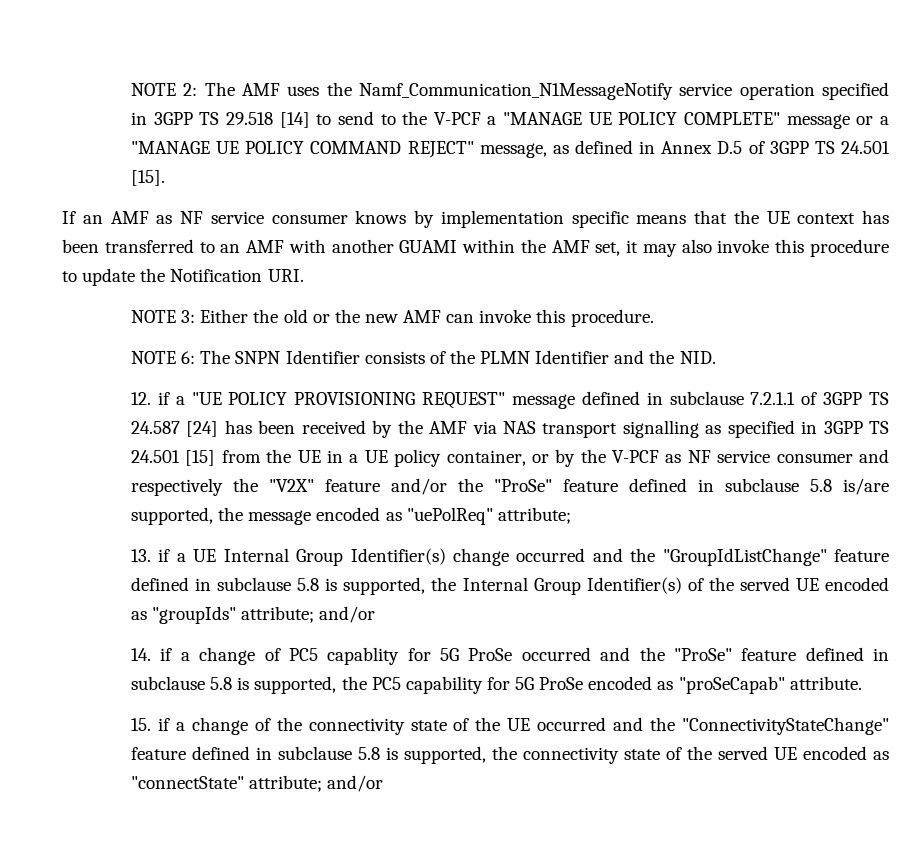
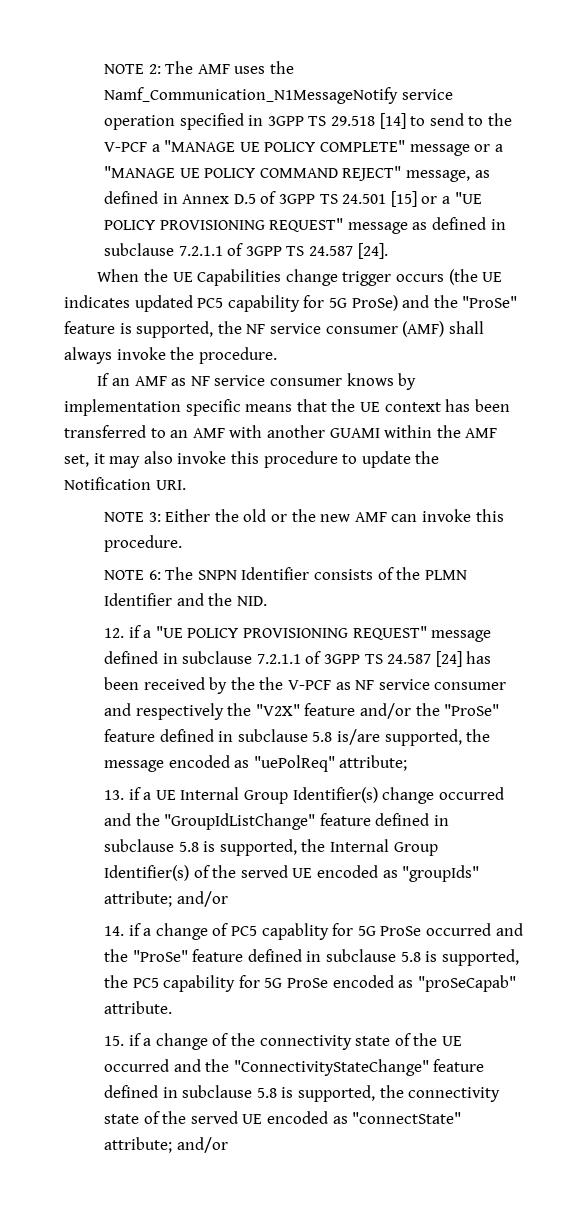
- NOTE 2: The AMF uses the Namf_Communication_N1MessageNotify service operation specified in 3GPP TS 29.518 [14] to send to the V-PCF a "MANAGE UE POLICY COMPLETE" message or a "MANAGE UE POLICY COMMAND REJECT" message, as defined in Annex D.5 of 3GPP TS 24.501 [15].
+ NOTE 2: The AMF uses the Namf_Communication_N1MessageNotify service operation specified in 3GPP TS 29.518 [14] to send to the V-PCF a "MANAGE UE POLICY COMPLETE" message or a "MANAGE UE POLICY COMMAND REJECT" message, as defined in Annex D.5 of 3GPP TS 24.501 [15] or a "UE POLICY PROVISIONING REQUEST" message as defined in subclause 7.2.1.1 of 3GPP TS 24.587 [24].
+ When the UE Capabilities change trigger occurs (the UE indicates updated PC5 capability for 5G ProSe) and the "ProSe" feature is supported, the NF service consumer (AMF) shall always invoke the procedure.
- 12. if a "UE POLICY PROVISIONING REQUEST" message defined in subclause 7.2.1.1 of 3GPP TS 24.587 [24] has been received by the AMF via NAS transport signalling as specified in 3GPP TS 24.501 [15] from the UE in a UE policy container, or by the V-PCF as NF service consumer and respectively the "V2X" feature and/or the "ProSe" feature defined in subclause 5.8 is/are supported, the message encoded as "uePolReq" attribute;
+ 12. if a "UE POLICY PROVISIONING REQUEST" message defined in subclause 7.2.1.1 of 3GPP TS 24.587 [24] has been received by the the V-PCF as NF service consumer and respectively the "V2X" feature and/or the "ProSe" feature defined in subclause 5.8 is/are supported, the message encoded as "uePolReq" attribute;

